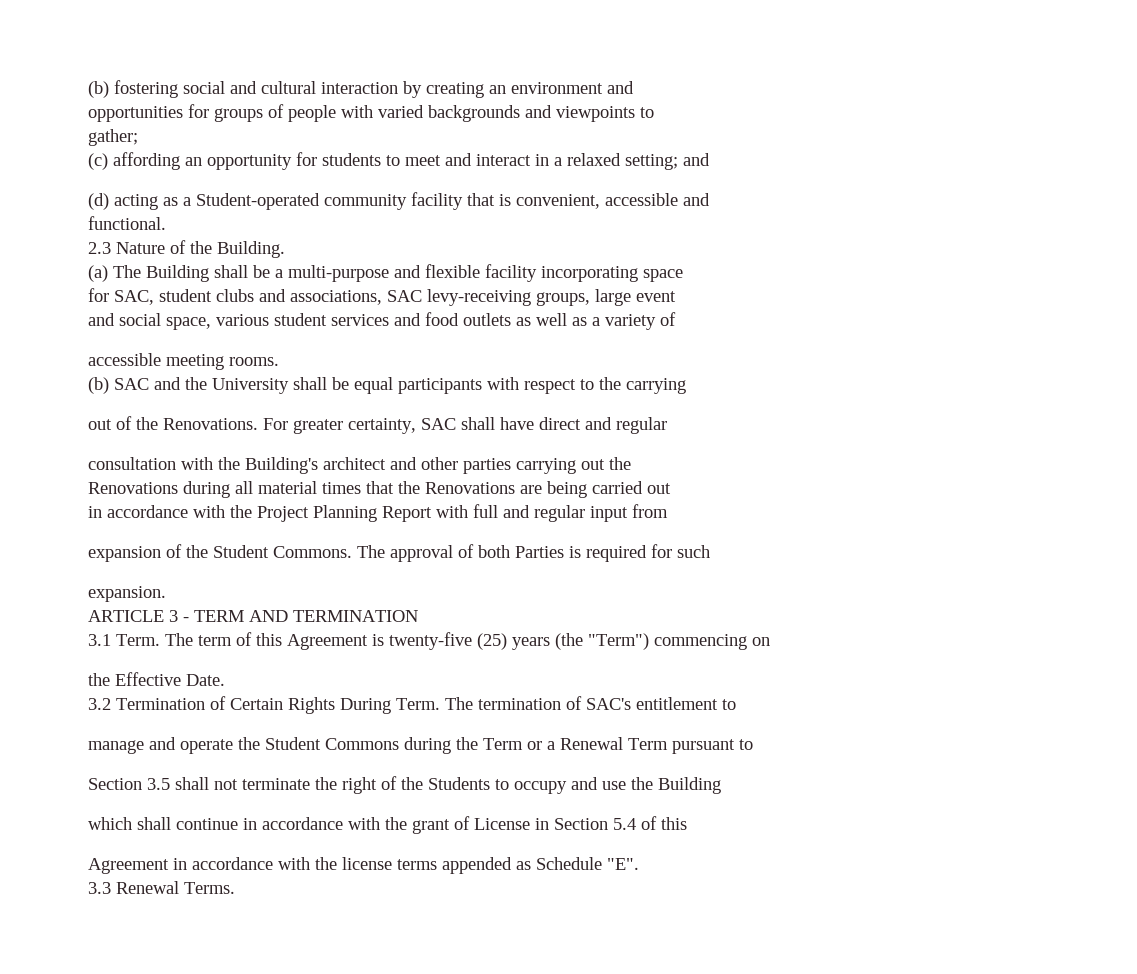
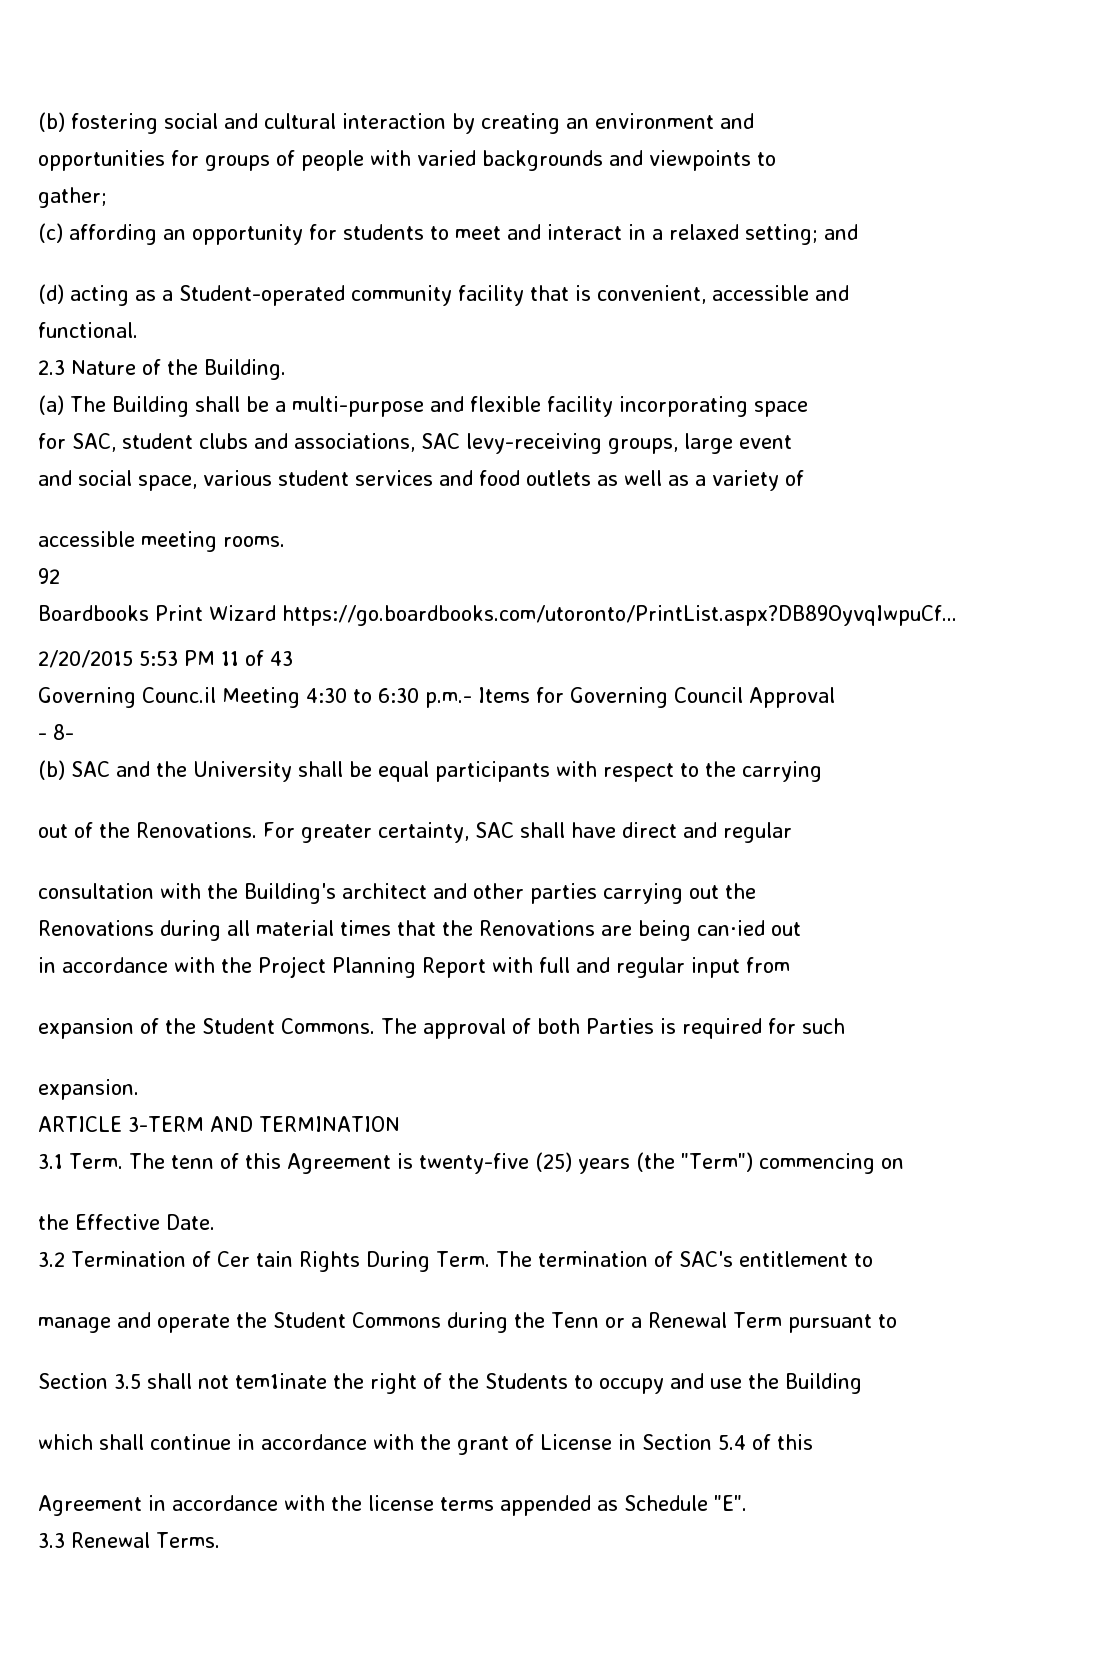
+ 92
+ Boardbooks Print Wizard https://go.boardbooks.com/utoronto/PrintList.aspx?DB89OyvqIwpuCf...
+ 2/20/2015 5:53 PM 11 of 43
+ Governing Counc.il Meeting 4:30 to 6:30 p.m.- Items for Governing Council Approval
+ - 8-
- Renovations during all material times that the Renovations are being carried out
+ Renovations during all material times that the Renovations are being can·ied out
- ARTICLE 3 - TERM AND TERMINATION
+ ARTICLE 3-TERM AND TERMINATION
- The term of this Agreement is twenty-five (25) years (the "Term") commencing on
+ The tenn of this Agreement is twenty-five (25) years (the "Term") commencing on
- 3.2 Termination of Certain Rights During Term.
+ 3.2 Termination of Cer tain Rights During Term.
- manage and operate the Student Commons during the Term or a Renewal Term pursuant to
+ manage and operate the Student Commons during the Tenn or a Renewal Term pursuant to
- Section 3.5 shall not terminate the right of the Students to occupy and use the Building
+ Section 3.5 shall not tem1inate the right of the Students to occupy and use the Building

